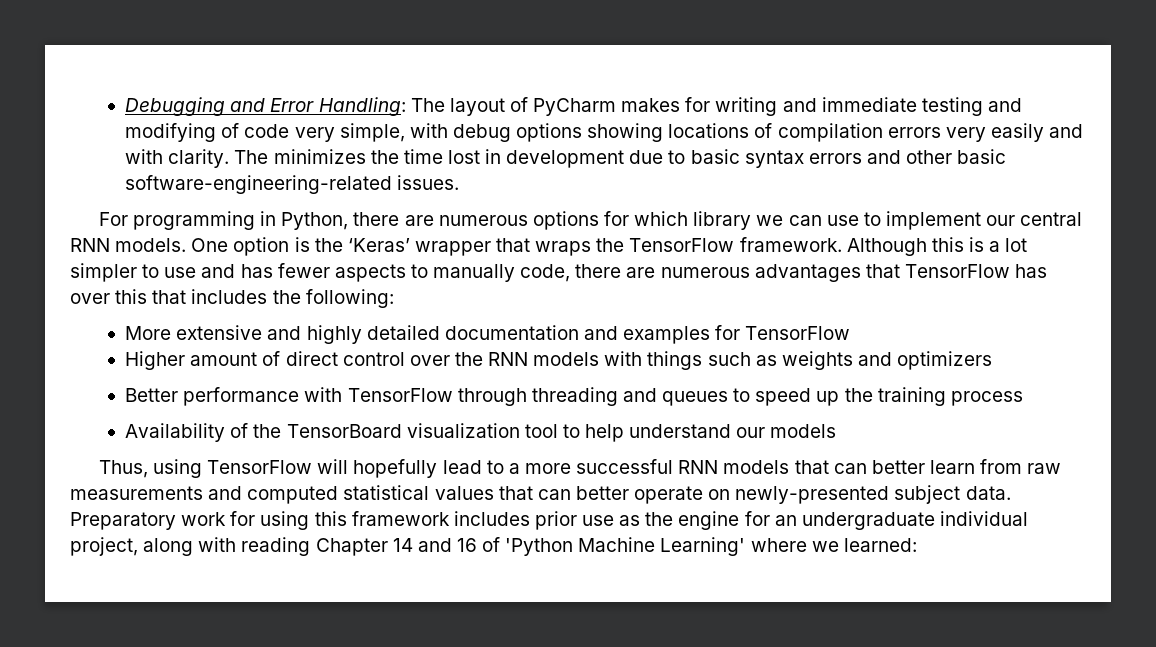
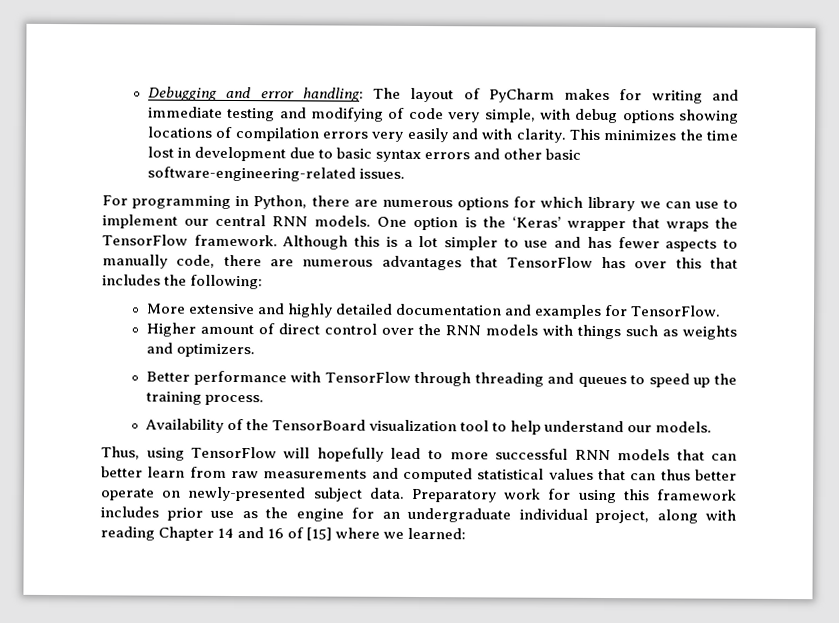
- Debugging and Error Handling: The layout of PyCharm makes for writing and immediate testing and modifying of code very simple, with debug options showing locations of compilation errors very easily and with clarity.
+ Debugging and error handling: The layout of PyCharm makes for writing and immediate testing and modifying of code very simple, with debug options showing locations of compilation errors very easily and with clarity.
- The minimizes the time lost in development due to basic syntax errors and other basic software-engineering-related issues.
+ This minimizes the time lost in development due to basic syntax errors and other basic software-engineering-related issues.
- More extensive and highly detailed documentation and examples for TensorFlow
+ More extensive and highly detailed documentation and examples for TensorFlow.
- Higher amount of direct control over the RNN models with things such as weights and optimizers
+ Higher amount of direct control over the RNN models with things such as weights and optimizers.
- Better performance with TensorFlow through threading and queues to speed up the training process
+ Better performance with TensorFlow through threading and queues to speed up the training process.
- Availability of the TensorBoard visualization tool to help understand our models
+ Availability of the TensorBoard visualization tool to help understand our models.
- Thus, using TensorFlow will hopefully lead to a more successful RNN models that can better learn from raw measurements and computed statistical values that can better operate on newly-presented subject data.
+ Thus, using TensorFlow will hopefully lead to more successful RNN models that can better learn from raw measurements and computed statistical values that can thus better operate on newly-presented subject data.
- Preparatory work for using this framework includes prior use as the engine for an undergraduate individual project, along with reading Chapter 14 and 16 of 'Python Machine Learning' where we learned:
+ Preparatory work for using this framework includes prior use as the engine for an undergraduate individual project, along with reading Chapter 14 and 16 of [15] where we learned:

